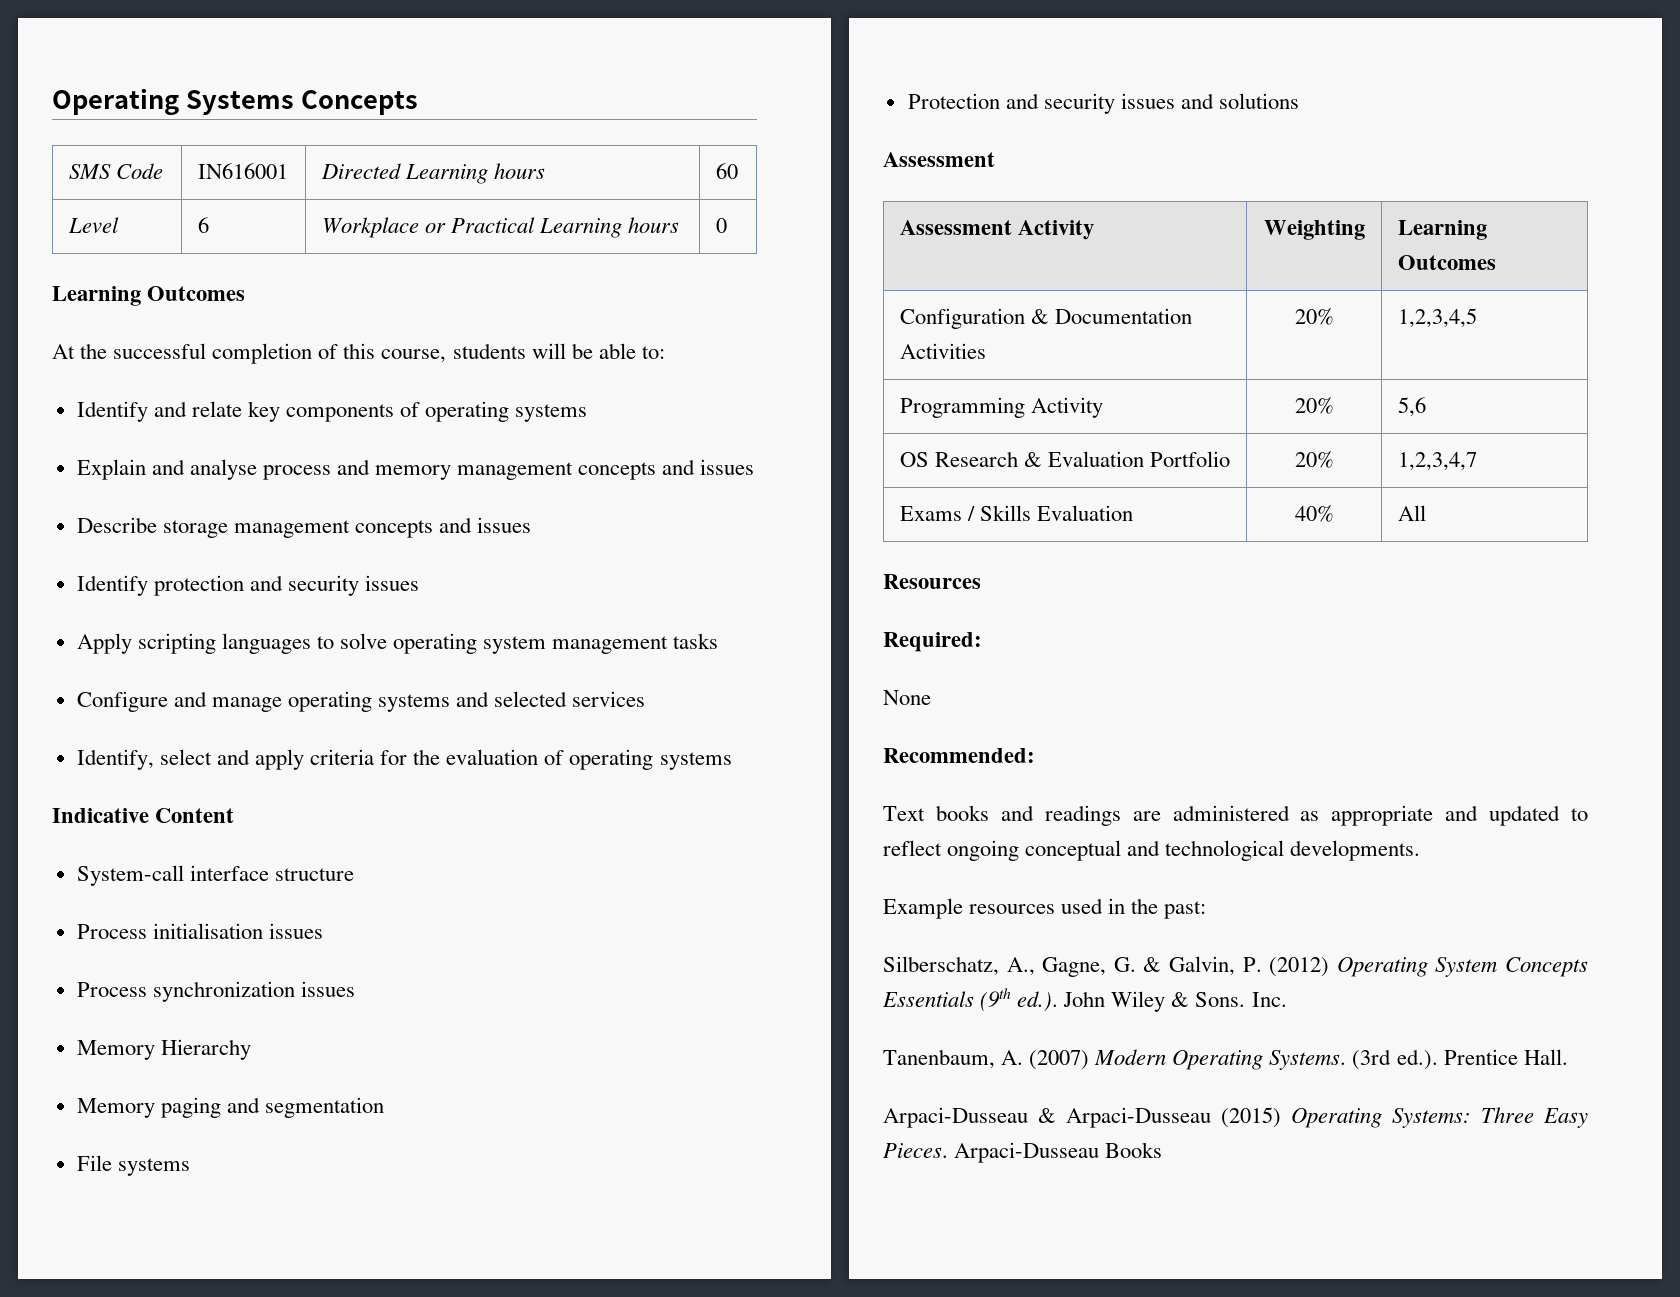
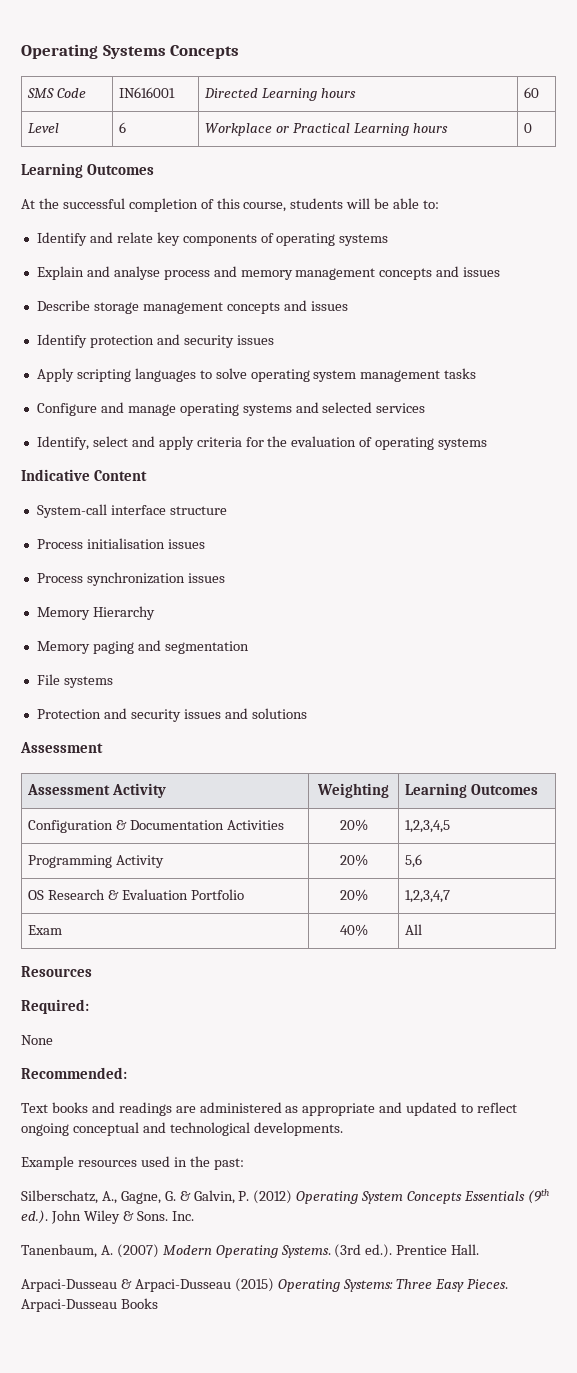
- Exams / Skills Evaluation | 40% | All
+ Exam | 40% | All

